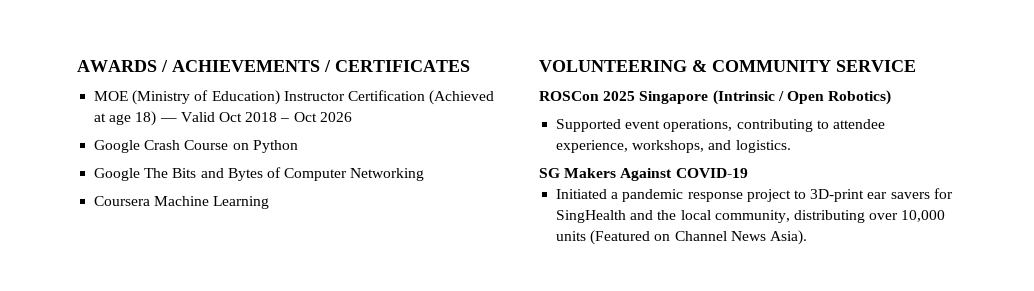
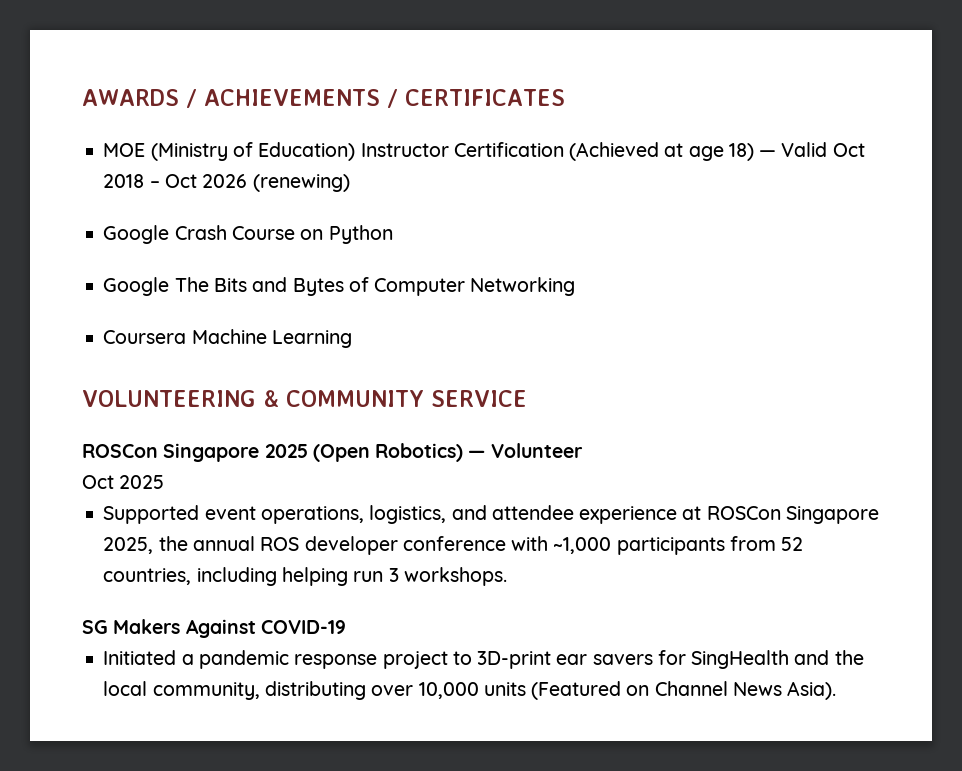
- MOE (Ministry of Education) Instructor Certification (Achieved at age 18) — Valid Oct 2018 – Oct 2026
+ MOE (Ministry of Education) Instructor Certification (Achieved at age 18) — Valid Oct 2018 – Oct 2026 (renewing)
- ROSCon 2025 Singapore (Intrinsic / Open Robotics)
- Supported event operations, contributing to attendee experience, workshops, and logistics.
+ ROSCon Singapore 2025 (Open Robotics) — Volunteer
+ Oct 2025
+ Supported event operations, logistics, and attendee experience at ROSCon Singapore 2025, the annual ROS developer conference with ~1,000 participants from 52 countries, including helping run 3 workshops.

